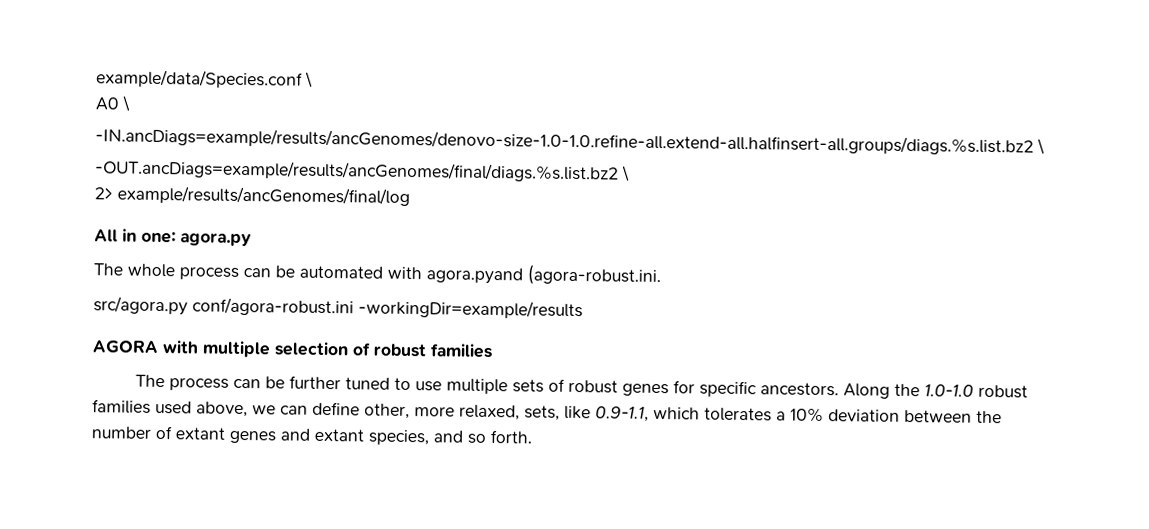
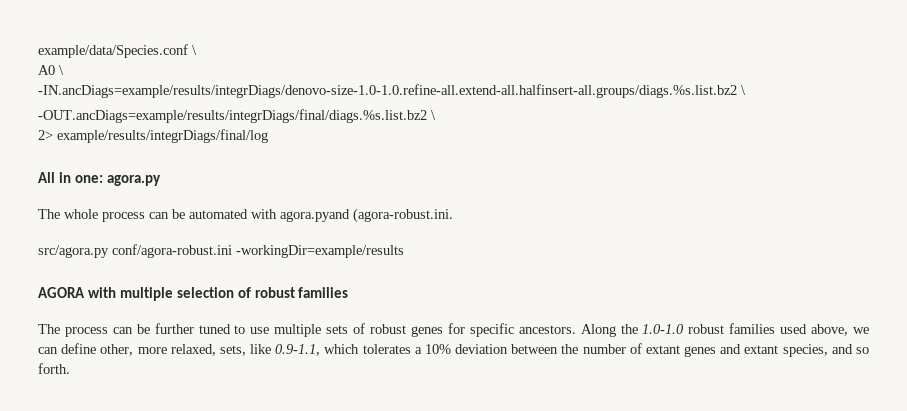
- -IN.ancDiags=example/results/ancGenomes/denovo-size-1.0-1.0.refine-all.extend-all.halfinsert-all.groups/diags.%s.list.bz2 \
- -OUT.ancDiags=example/results/ancGenomes/final/diags.%s.list.bz2 \
+ -IN.ancDiags=example/results/integrDiags/denovo-size-1.0-1.0.refine-all.extend-all.halfinsert-all.groups/diags.%s.list.bz2 \
+ -OUT.ancDiags=example/results/integrDiags/final/diags.%s.list.bz2 \
- 2> example/results/ancGenomes/final/log
+ 2> example/results/integrDiags/final/log

